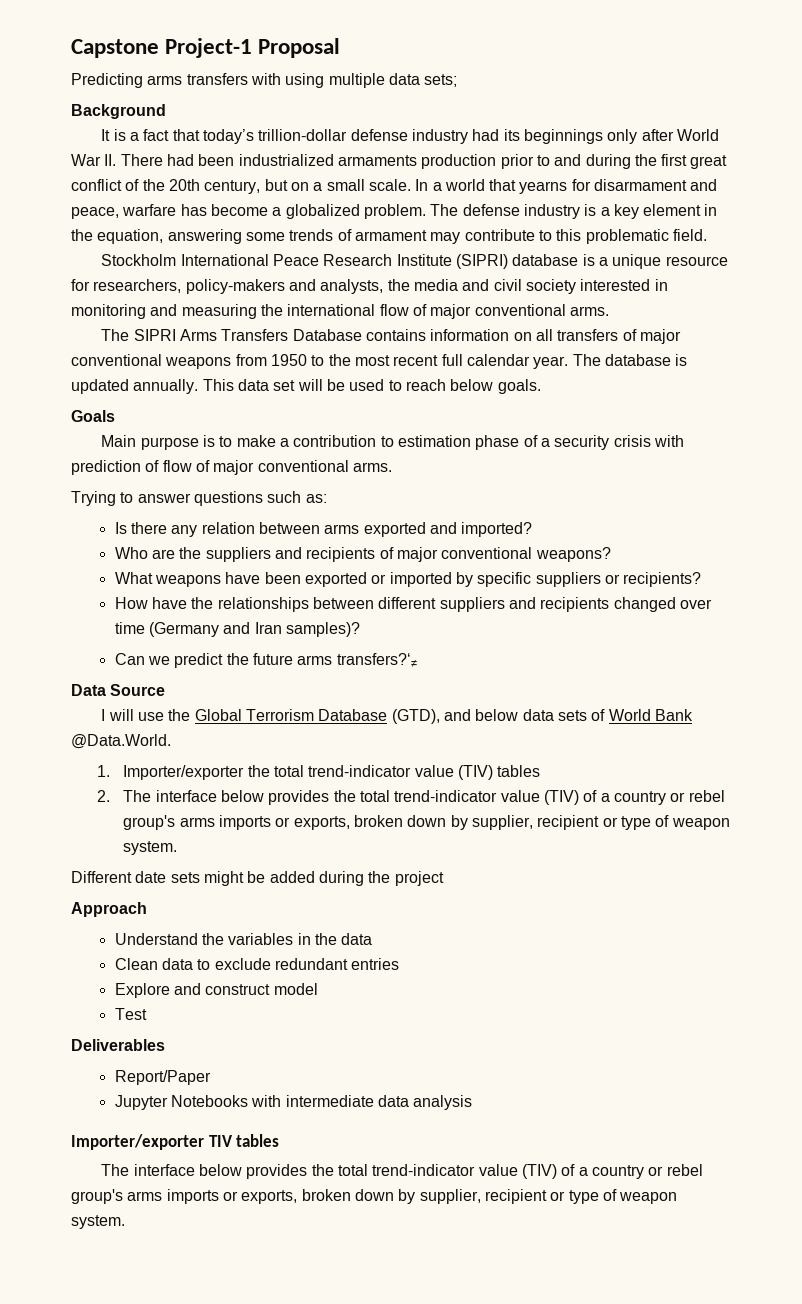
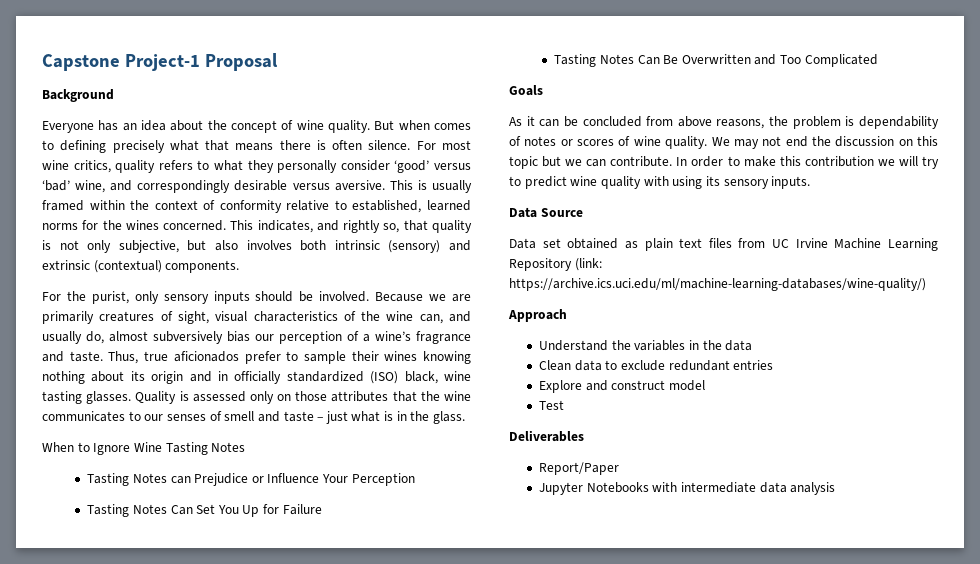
- Predicting arms transfers with using multiple data sets;
  Background
- It is a fact that today’s trillion-dollar defense industry had its beginnings only after World War II. There had been industrialized armaments production prior to and during the first great conflict of the 20th century, but on a small scale. In a world that yearns for disarmament and peace, warfare has become a globalized problem. The defense industry is a key element in the equation, answering some trends of armament may contribute to this problematic field.
- Stockholm International Peace Research Institute (SIPRI) database is a unique resource for researchers, policy-makers and analysts, the media and civil society interested in monitoring and measuring the international flow of major conventional arms.
- The SIPRI Arms Transfers Database contains information on all transfers of major conventional weapons from 1950 to the most recent full calendar year. The database is updated annually. This data set will be used to reach below goals.
+ Everyone has an idea about the concept of wine quality. But when comes to defining precisely what that means there is often silence. For most wine critics, quality refers to what they personally consider ‘good’ versus ‘bad’ wine, and correspondingly desirable versus aversive. This is usually framed within the context of conformity relative to established, learned norms for the wines concerned. This indicates, and rightly so, that quality is not only subjective, but also involves both intrinsic (sensory) and extrinsic (contextual) components.
+ For the purist, only sensory inputs should be involved. Because we are primarily creatures of sight, visual characteristics of the wine can, and usually do, almost subversively bias our perception of a wine’s fragrance and taste. Thus, true aficionados prefer to sample their wines knowing nothing about its origin and in officially standardized (ISO) black, wine tasting glasses. Quality is assessed only on those attributes that the wine communicates to our senses of smell and taste – just what is in the glass.
+ When to Ignore Wine Tasting Notes
+ Tasting Notes can Prejudice or Influence Your Perception
+ Tasting Notes Can Set You Up for Failure
+ Tasting Notes Can Be Overwritten and Too Complicated
  Goals
- Main purpose is to make a contribution to estimation phase of a security crisis with prediction of flow of major conventional arms.
- Trying to answer questions such as:
- Is there any relation between arms exported and imported?
- Who are the suppliers and recipients of major conventional weapons?
- What weapons have been exported or imported by specific suppliers or recipients?
- How have the relationships between different suppliers and recipients changed over time (Germany and Iran samples)?
- Can we predict the future arms transfers?‘≠
+ As it can be concluded from above reasons, the problem is dependability of notes or scores of wine quality. We may not end the discussion on this topic but we can contribute. In order to make this contribution we will try to predict wine quality with using its sensory inputs.
  Data Source
- I will use the Global Terrorism Database (GTD), and below data sets of World Bank @Data.World.
- 1. Importer/exporter the total trend-indicator value (TIV) tables
- 2. The interface below provides the total trend-indicator value (TIV) of a country or rebel group's arms imports or exports, broken down by supplier, recipient or type of weapon system.
- Different date sets might be added during the project
+ Data set obtained as plain text files from UC Irvine Machine Learning Repository (link: https://archive.ics.uci.edu/ml/machine-learning-databases/wine-quality/)
- Importer/exporter TIV tables
- The interface below provides the total trend-indicator value (TIV) of a country or rebel group's arms imports or exports, broken down by supplier, recipient or type of weapon system.

